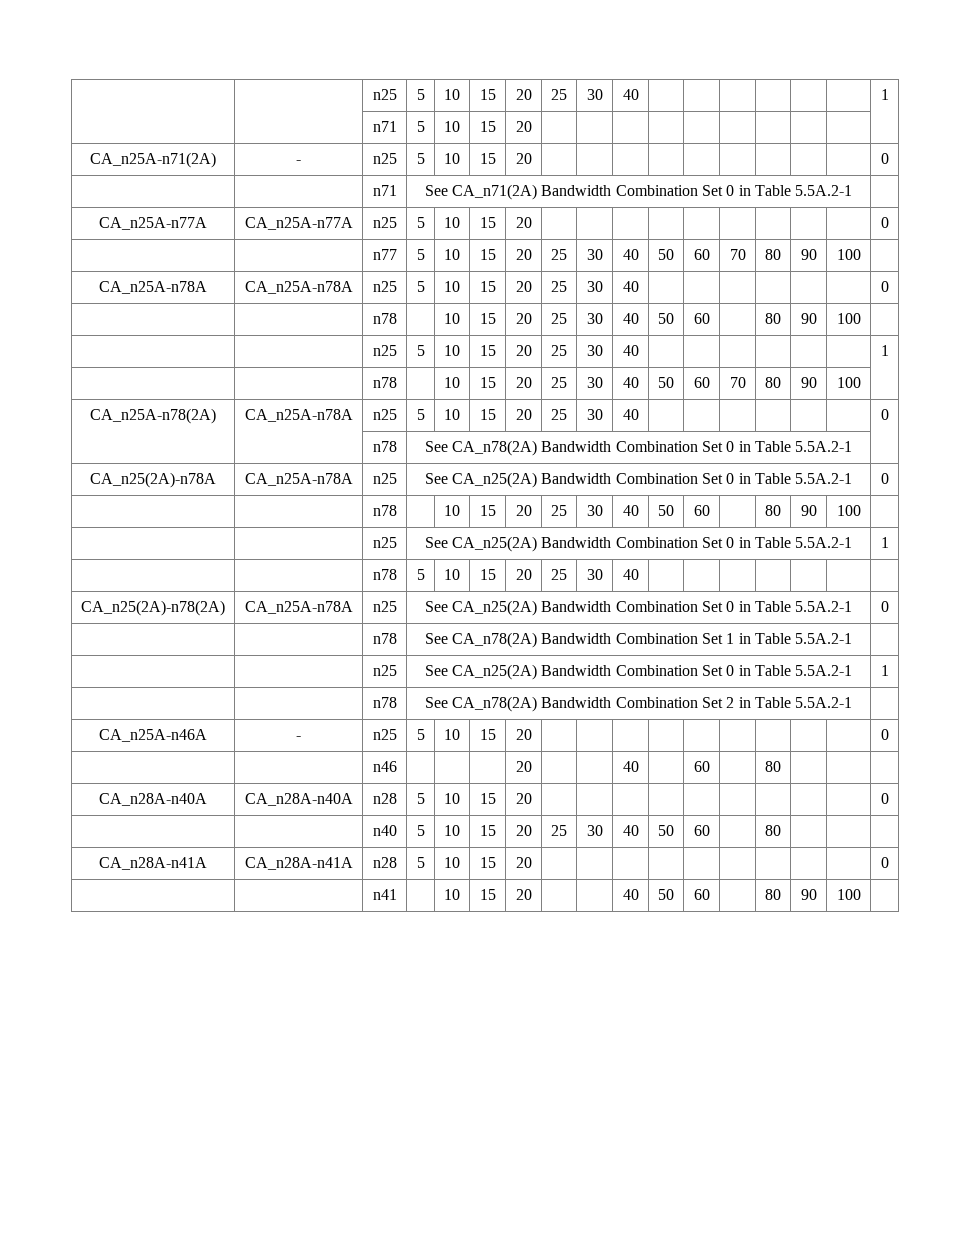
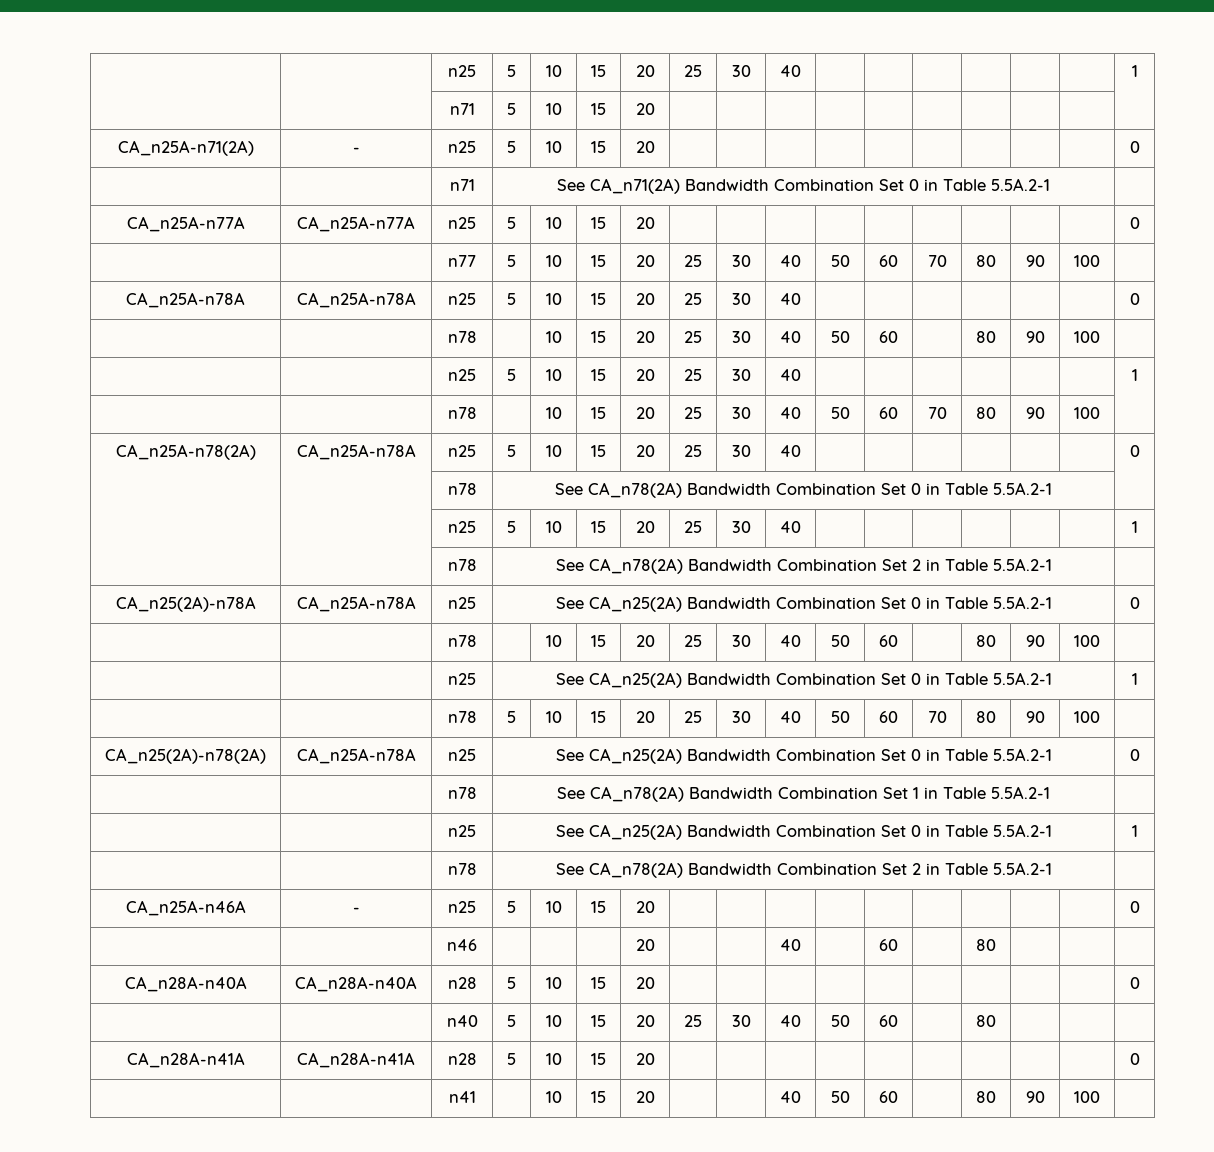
  | | n78 | See CA_n78(2A) Bandwidth Combination Set 0 in Table 5.5A.2-1 |
+ | | n25 | 5 | 10 | 15 | 20 | 25 | 30 | 40 | | | | | | | 1
+ | | n78 | See CA_n78(2A) Bandwidth Combination Set 2 in Table 5.5A.2-1 |
- | | n78 | 5 | 10 | 15 | 20 | 25 | 30 | 40 | | | | | | |
+ | | n78 | 5 | 10 | 15 | 20 | 25 | 30 | 40 | 50 | 60 | 70 | 80 | 90 | 100 |

